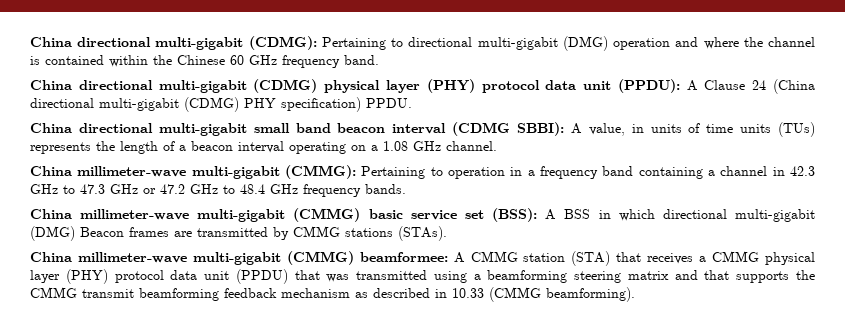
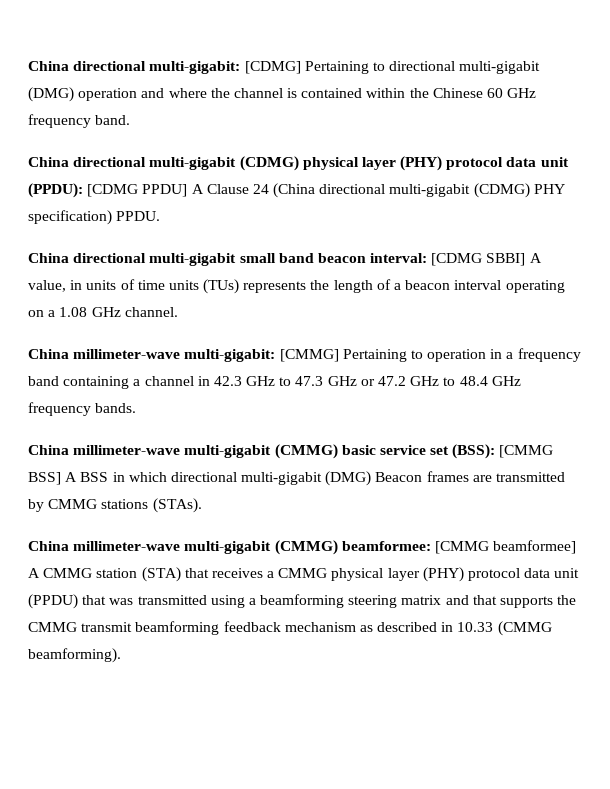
- China directional multi-gigabit (CDMG): Pertaining to directional multi-gigabit (DMG) operation and where the channel is contained within the Chinese 60 GHz frequency band.
+ China directional multi-gigabit: [CDMG] Pertaining to directional multi-gigabit (DMG) operation and where the channel is contained within the Chinese 60 GHz frequency band.
- China directional multi-gigabit (CDMG) physical layer (PHY) protocol data unit (PPDU): A Clause 24 (China directional multi-gigabit (CDMG) PHY specification) PPDU.
+ China directional multi-gigabit (CDMG) physical layer (PHY) protocol data unit (PPDU): [CDMG PPDU] A Clause 24 (China directional multi-gigabit (CDMG) PHY specification) PPDU.
- China directional multi-gigabit small band beacon interval (CDMG SBBI): A value, in units of time units (TUs) represents the length of a beacon interval operating on a 1.08 GHz channel.
+ China directional multi-gigabit small band beacon interval: [CDMG SBBI] A value, in units of time units (TUs) represents the length of a beacon interval operating on a 1.08 GHz channel.
- China millimeter-wave multi-gigabit (CMMG): Pertaining to operation in a frequency band containing a channel in 42.3 GHz to 47.3 GHz or 47.2 GHz to 48.4 GHz frequency bands.
+ China millimeter-wave multi-gigabit: [CMMG] Pertaining to operation in a frequency band containing a channel in 42.3 GHz to 47.3 GHz or 47.2 GHz to 48.4 GHz frequency bands.
- China millimeter-wave multi-gigabit (CMMG) basic service set (BSS): A BSS in which directional multi-gigabit (DMG) Beacon frames are transmitted by CMMG stations (STAs).
+ China millimeter-wave multi-gigabit (CMMG) basic service set (BSS): [CMMG BSS] A BSS in which directional multi-gigabit (DMG) Beacon frames are transmitted by CMMG stations (STAs).
- China millimeter-wave multi-gigabit (CMMG) beamformee: A CMMG station (STA) that receives a CMMG physical layer (PHY) protocol data unit (PPDU) that was transmitted using a beamforming steering matrix and that supports the CMMG transmit beamforming feedback mechanism as described in 10.33 (CMMG beamforming).
+ China millimeter-wave multi-gigabit (CMMG) beamformee: [CMMG beamformee] A CMMG station (STA) that receives a CMMG physical layer (PHY) protocol data unit (PPDU) that was transmitted using a beamforming steering matrix and that supports the CMMG transmit beamforming feedback mechanism as described in 10.33 (CMMG beamforming).

